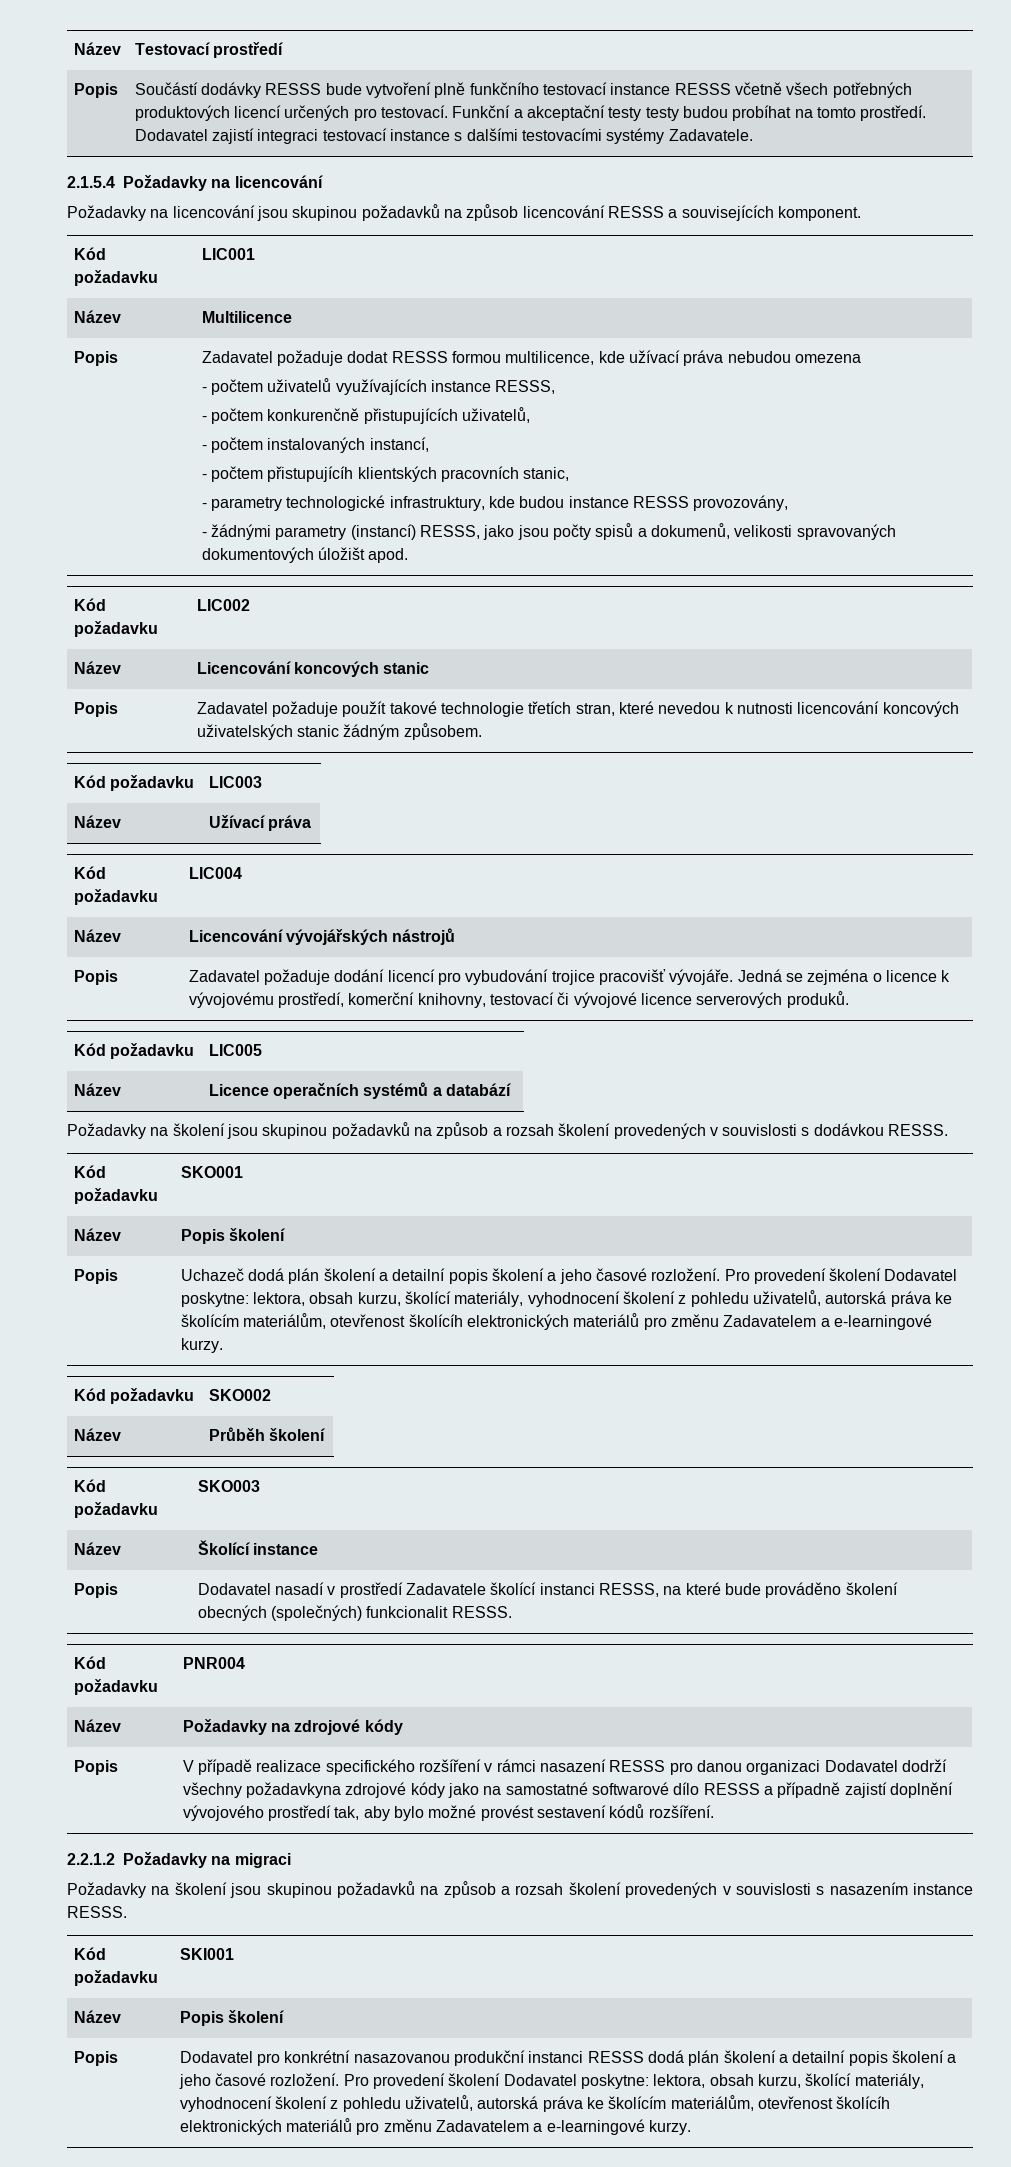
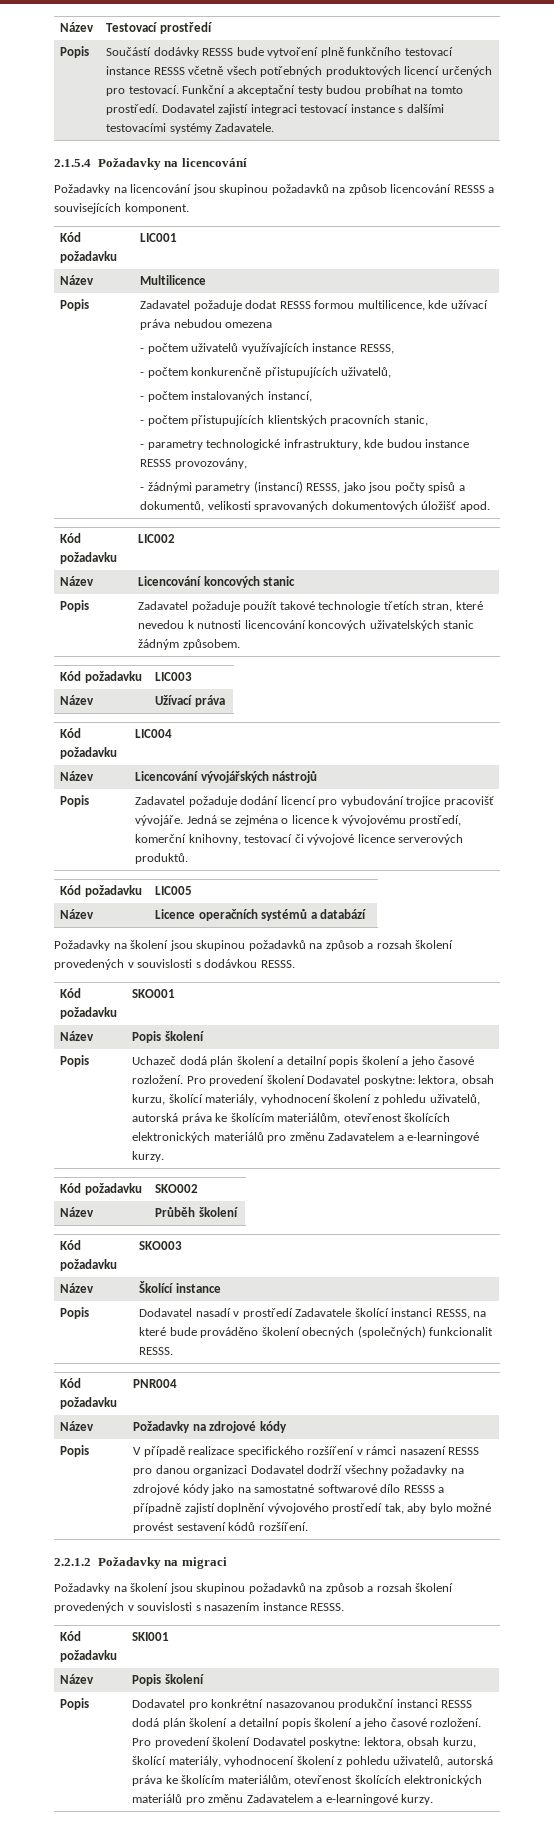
- Popis | Součástí dodávky RESSS bude vytvoření plně funkčního testovací instance RESSS včetně všech potřebných produktových licencí určených pro testovací. Funkční a akceptační testy testy budou probíhat na tomto prostředí. Dodavatel zajistí integraci testovací instance s dalšími testovacími systémy Zadavatele.
+ Popis | Součástí dodávky RESSS bude vytvoření plně funkčního testovací instance RESSS včetně všech potřebných produktových licencí určených pro testovací. Funkční a akceptační testy budou probíhat na tomto prostředí. Dodavatel zajistí integraci testovací instance s dalšími testovacími systémy Zadavatele.
- - počtem přistupujícíh klientských pracovních stanic,
+ - počtem přistupujících klientských pracovních stanic,
- - žádnými parametry (instancí) RESSS, jako jsou počty spisů a dokumenů, velikosti spravovaných dokumentových úložišt apod.
+ - žádnými parametry (instancí) RESSS, jako jsou počty spisů a dokumentů, velikosti spravovaných dokumentových úložišť apod.
- Popis | Zadavatel požaduje dodání licencí pro vybudování trojice pracovišť vývojáře. Jedná se zejména o licence k vývojovému prostředí, komerční knihovny, testovací či vývojové licence serverových produků.
+ Popis | Zadavatel požaduje dodání licencí pro vybudování trojice pracovišť vývojáře. Jedná se zejména o licence k vývojovému prostředí, komerční knihovny, testovací či vývojové licence serverových produktů.
- Uchazeč dodá plán školení a detailní popis školení a jeho časové rozložení. Pro provedení školení Dodavatel poskytne: lektora, obsah kurzu, školící materiály, vyhodnocení školení z pohledu uživatelů, autorská práva ke školícím materiálům, otevřenost školícíh elektronických materiálů pro změnu Zadavatelem a e-learningové kurzy.
+ Uchazeč dodá plán školení a detailní popis školení a jeho časové rozložení. Pro provedení školení Dodavatel poskytne: lektora, obsah kurzu, školící materiály, vyhodnocení školení z pohledu uživatelů, autorská práva ke školícím materiálům, otevřenost školících elektronických materiálů pro změnu Zadavatelem a e-learningové kurzy.
- Popis | V případě realizace specifického rozšíření v rámci nasazení RESSS pro danou organizaci Dodavatel dodrží všechny požadavkyna zdrojové kódy jako na samostatné softwarové dílo RESSS a případně zajistí doplnění vývojového prostředí tak, aby bylo možné provést sestavení kódů rozšíření.
+ Popis | V případě realizace specifického rozšíření v rámci nasazení RESSS pro danou organizaci Dodavatel dodrží všechny požadavky na zdrojové kódy jako na samostatné softwarové dílo RESSS a případně zajistí doplnění vývojového prostředí tak, aby bylo možné provést sestavení kódů rozšíření.
- Dodavatel pro konkrétní nasazovanou produkční instanci RESSS dodá plán školení a detailní popis školení a jeho časové rozložení. Pro provedení školení Dodavatel poskytne: lektora, obsah kurzu, školící materiály, vyhodnocení školení z pohledu uživatelů, autorská práva ke školícím materiálům, otevřenost školícíh elektronických materiálů pro změnu Zadavatelem a e-learningové kurzy.
+ Dodavatel pro konkrétní nasazovanou produkční instanci RESSS dodá plán školení a detailní popis školení a jeho časové rozložení. Pro provedení školení Dodavatel poskytne: lektora, obsah kurzu, školící materiály, vyhodnocení školení z pohledu uživatelů, autorská práva ke školícím materiálům, otevřenost školících elektronických materiálů pro změnu Zadavatelem a e-learningové kurzy.

